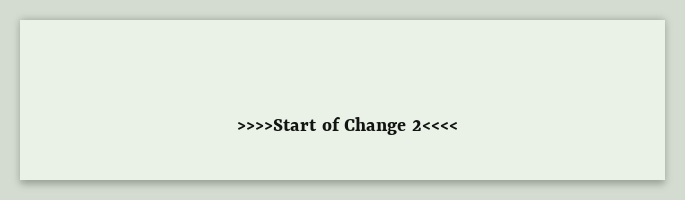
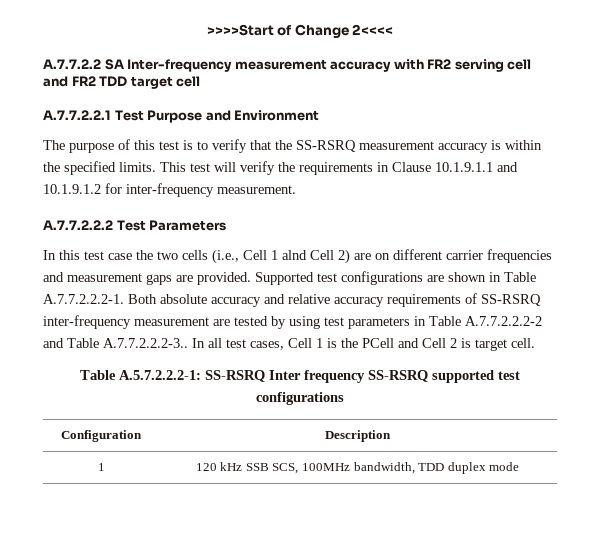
+ A.7.7.2.2 SA Inter-frequency measurement accuracy with FR2 serving cell and FR2 TDD target cell
+ A.7.7.2.2.1 Test Purpose and Environment
+ The purpose of this test is to verify that the SS-RSRQ measurement accuracy is within the specified limits. This test will verify the requirements in Clause 10.1.9.1.1 and 10.1.9.1.2 for inter-frequency measurement.
+ A.7.7.2.2.2 Test Parameters
+ In this test case the two cells (i.e., Cell 1 alnd Cell 2) are on different carrier frequencies and measurement gaps are provided. Supported test configurations are shown in Table A.7.7.2.2.2-1. Both absolute accuracy and relative accuracy requirements of SS-RSRQ inter-frequency measurement are tested by using test parameters in Table A.7.7.2.2.2-2 and Table A.7.7.2.2.2-3.. In all test cases, Cell 1 is the PCell and Cell 2 is target cell.
+ Table A.5.7.2.2.2-1: SS-RSRQ Inter frequency SS-RSRQ supported test configurations
+ Configuration | Description
+ 1 | 120 kHz SSB SCS, 100MHz bandwidth, TDD duplex mode

